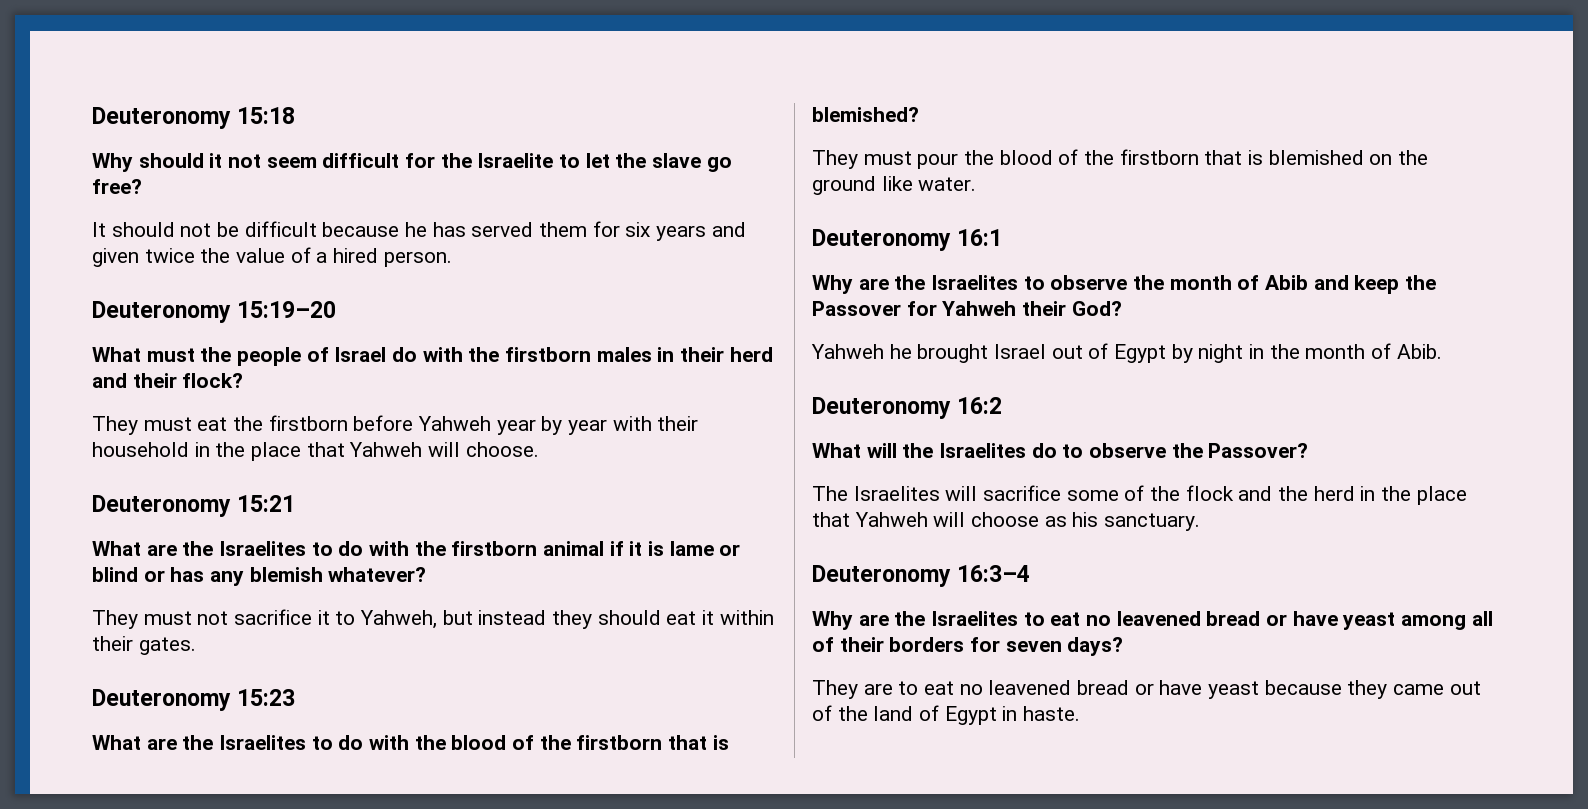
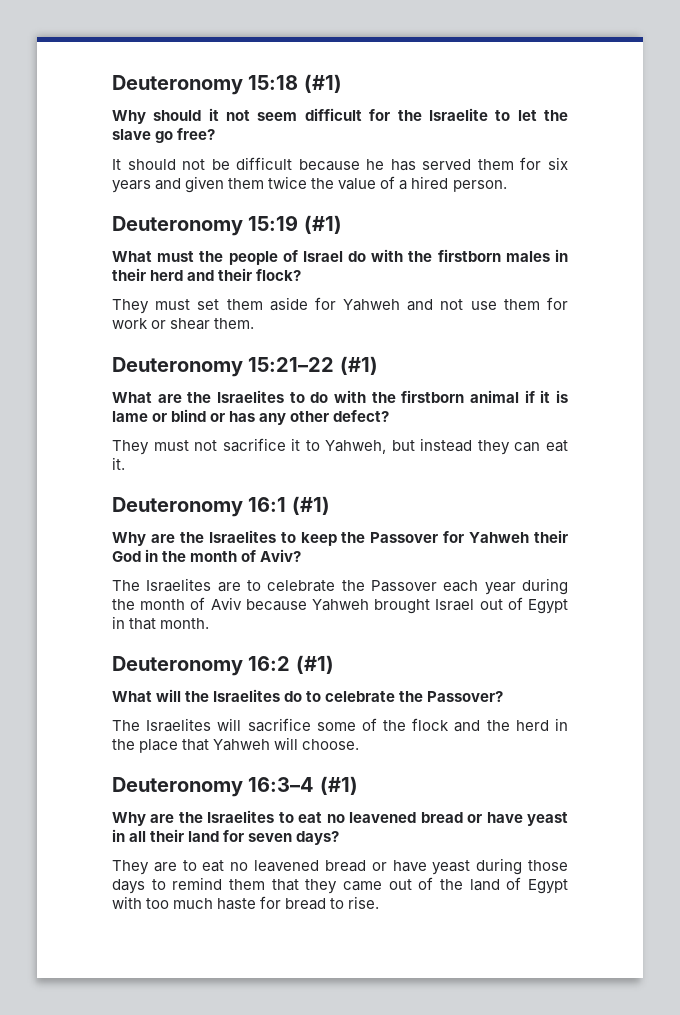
- Deuteronomy 15:18
+ Deuteronomy 15:18 (#1)
- It should not be difficult because he has served them for six years and given twice the value of a hired person.
+ It should not be difficult because he has served them for six years and given them twice the value of a hired person.
- Deuteronomy 15:19–20
+ Deuteronomy 15:19 (#1)
- They must eat the firstborn before Yahweh year by year with their household in the place that Yahweh will choose.
- Deuteronomy 15:21
+ They must set them aside for Yahweh and not use them for work or shear them.
+ Deuteronomy 15:21–22 (#1)
- What are the Israelites to do with the firstborn animal if it is lame or blind or has any blemish whatever?
+ What are the Israelites to do with the firstborn animal if it is lame or blind or has any other defect?
- They must not sacrifice it to Yahweh, but instead they should eat it within their gates.
- Deuteronomy 15:23
- What are the Israelites to do with the blood of the firstborn that is blemished?
- They must pour the blood of the firstborn that is blemished on the ground like water.
+ They must not sacrifice it to Yahweh, but instead they can eat it.
- Deuteronomy 16:1
- Why are the Israelites to observe the month of Abib and keep the Passover for Yahweh their God?
- Yahweh he brought Israel out of Egypt by night in the month of Abib.
+ Deuteronomy 16:1 (#1)
+ Why are the Israelites to keep the Passover for Yahweh their God in the month of Aviv?
+ The Israelites are to celebrate the Passover each year during the month of Aviv because Yahweh brought Israel out of Egypt in that month.
- Deuteronomy 16:2
+ Deuteronomy 16:2 (#1)
- What will the Israelites do to observe the Passover?
+ What will the Israelites do to celebrate the Passover?
- The Israelites will sacrifice some of the flock and the herd in the place that Yahweh will choose as his sanctuary.
+ The Israelites will sacrifice some of the flock and the herd in the place that Yahweh will choose.
- Deuteronomy 16:3–4
+ Deuteronomy 16:3–4 (#1)
- Why are the Israelites to eat no leavened bread or have yeast among all of their borders for seven days?
+ Why are the Israelites to eat no leavened bread or have yeast in all their land for seven days?
- They are to eat no leavened bread or have yeast because they came out of the land of Egypt in haste.
+ They are to eat no leavened bread or have yeast during those days to remind them that they came out of the land of Egypt with too much haste for bread to rise.

